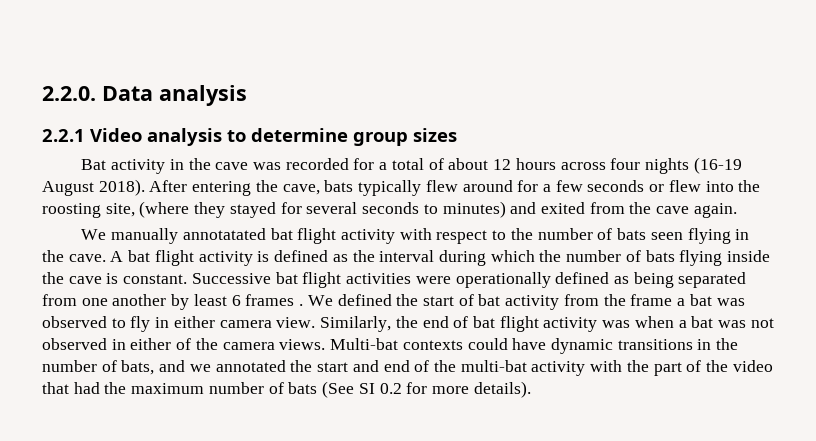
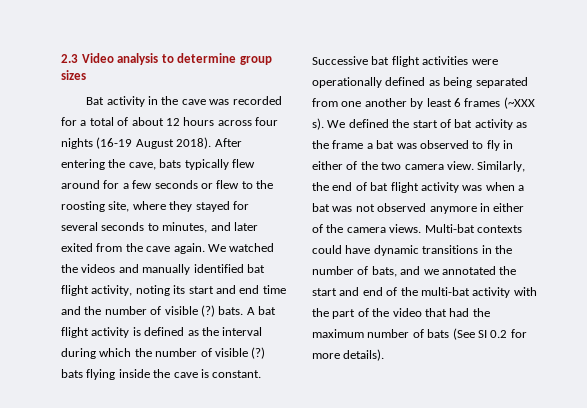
- 2.2.0. Data analysis
- 2.2.1 Video analysis to determine group sizes
+ 2.3 Video analysis to determine group sizes
- After entering the cave, bats typically flew around for a few seconds or flew into the roosting site, (where they stayed for several seconds to minutes) and exited from the cave again.
- We manually annotatated bat flight activity with respect to the number of bats seen flying in the cave.
+ After entering the cave, bats typically flew around for a few seconds or flew to the roosting site, where they stayed for several seconds to minutes, and later exited from the cave again. We watched the videos and manually identified bat flight activity, noting its start and end time and the number of visible (?) bats.
- A bat flight activity is defined as the interval during which the number of bats flying inside the cave is constant.
+ A bat flight activity is defined as the interval during which the number of visible (?) bats flying inside the cave is constant.
- Successive bat flight activities were operationally defined as being separated from one another by least 6 frames .
+ Successive bat flight activities were operationally defined as being separated from one another by least 6 frames (~XXX s).
- We defined the start of bat activity from the frame a bat was observed to fly in either camera view.
+ We defined the start of bat activity as the frame a bat was observed to fly in either of the two camera view.
- Similarly, the end of bat flight activity was when a bat was not observed in either of the camera views.
+ Similarly, the end of bat flight activity was when a bat was not observed anymore in either of the camera views.

